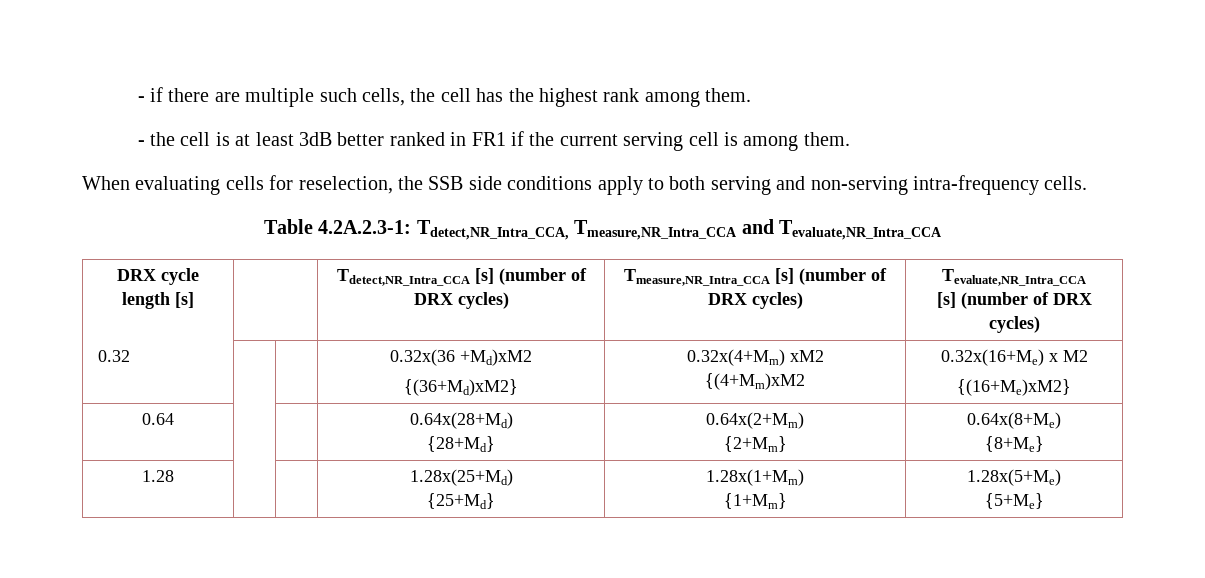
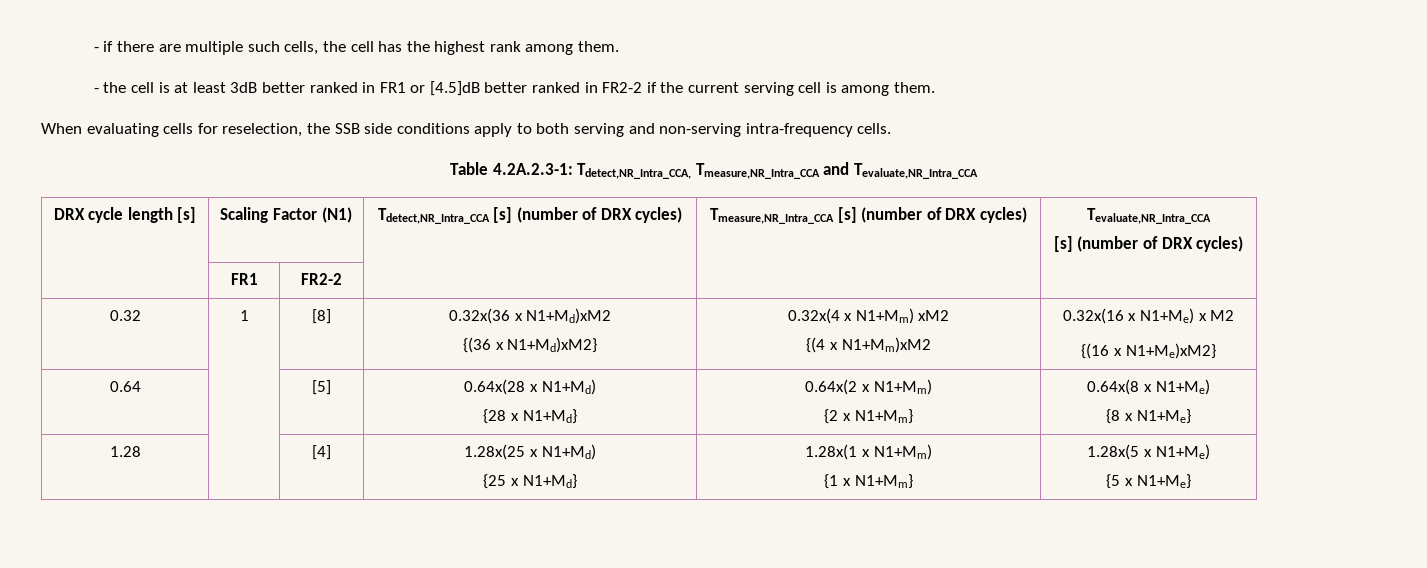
- - the cell is at least 3dB better ranked in FR1 if the current serving cell is among them.
+ - the cell is at least 3dB better ranked in FR1 or [4.5]dB better ranked in FR2-2 if the current serving cell is among them.
- DRX cycle length [s] | | Tdetect,NR_Intra_CCA [s] (number of DRX cycles) | Tmeasure,NR_Intra_CCA [s] (number of DRX cycles) | Tevaluate,NR_Intra_CCA
+ DRX cycle length [s] | Scaling Factor (N1) | Tdetect,NR_Intra_CCA [s] (number of DRX cycles) | Tmeasure,NR_Intra_CCA [s] (number of DRX cycles) | Tevaluate,NR_Intra_CCA
- 0.32 | | | 0.32x(36 +Md)xM2
- {(36+Md)xM2} | 0.32x(4+Mm) xM2
- {(4+Mm)xM2 | 0.32x(16+Me) x M2
- {(16+Me)xM2}
- 0.64 | | | 0.64x(28+Md)
- {28+Md} | 0.64x(2+Mm)
- {2+Mm} | 0.64x(8+Me)
- {8+Me}
- 1.28 | | | 1.28x(25+Md)
- {25+Md} | 1.28x(1+Mm)
- {1+Mm} | 1.28x(5+Me)
- {5+Me}
+ | FR1 | FR2-2 | | |
+ 0.32 | 1 | [8] | 0.32x(36 x N1+Md)xM2
+ {(36 x N1+Md)xM2} | 0.32x(4 x N1+Mm) xM2
+ {(4 x N1+Mm)xM2 | 0.32x(16 x N1+Me) x M2
+ {(16 x N1+Me)xM2}
+ 0.64 | | [5] | 0.64x(28 x N1+Md)
+ {28 x N1+Md} | 0.64x(2 x N1+Mm)
+ {2 x N1+Mm} | 0.64x(8 x N1+Me)
+ {8 x N1+Me}
+ 1.28 | | [4] | 1.28x(25 x N1+Md)
+ {25 x N1+Md} | 1.28x(1 x N1+Mm)
+ {1 x N1+Mm} | 1.28x(5 x N1+Me)
+ {5 x N1+Me}

